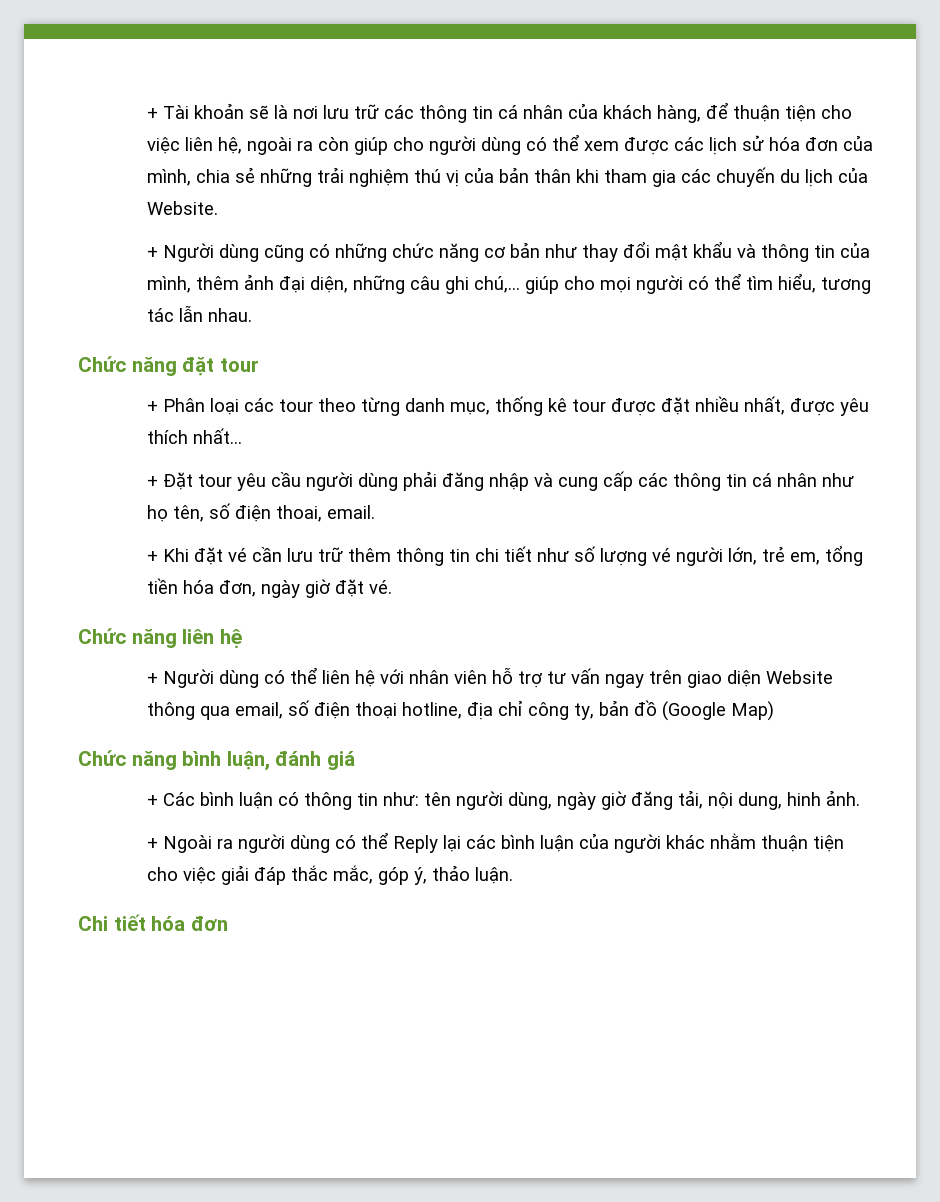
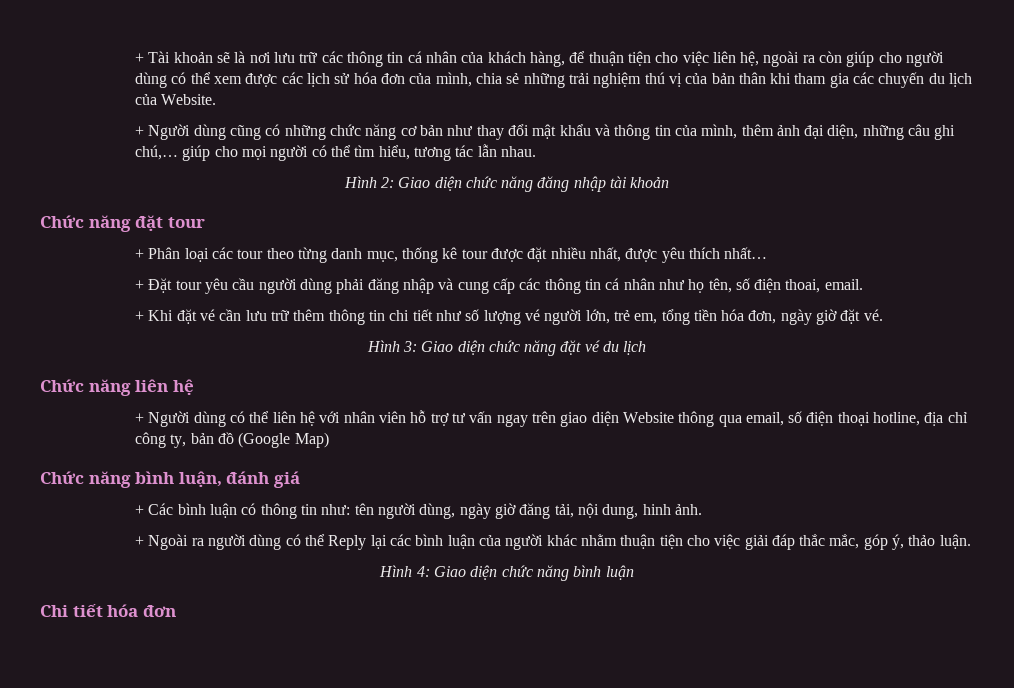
+ Hình 2: Giao diện chức năng đăng nhập tài khoản
+ Hình 3: Giao diện chức năng đặt vé du lịch
+ Hình 4: Giao diện chức năng bình luận

